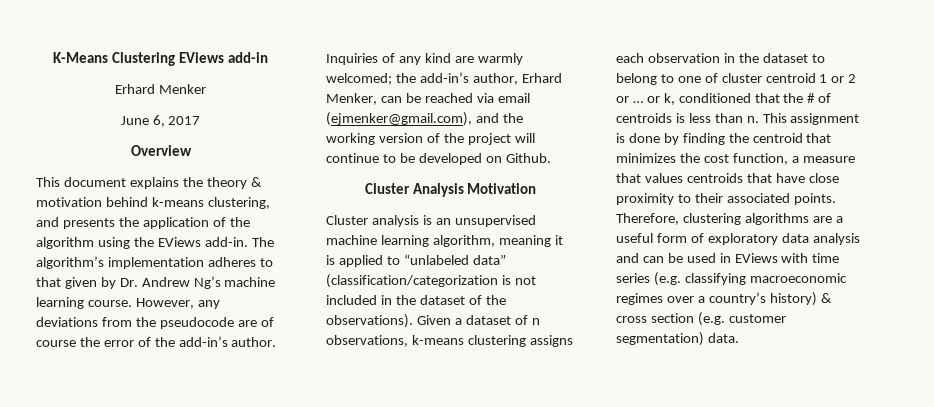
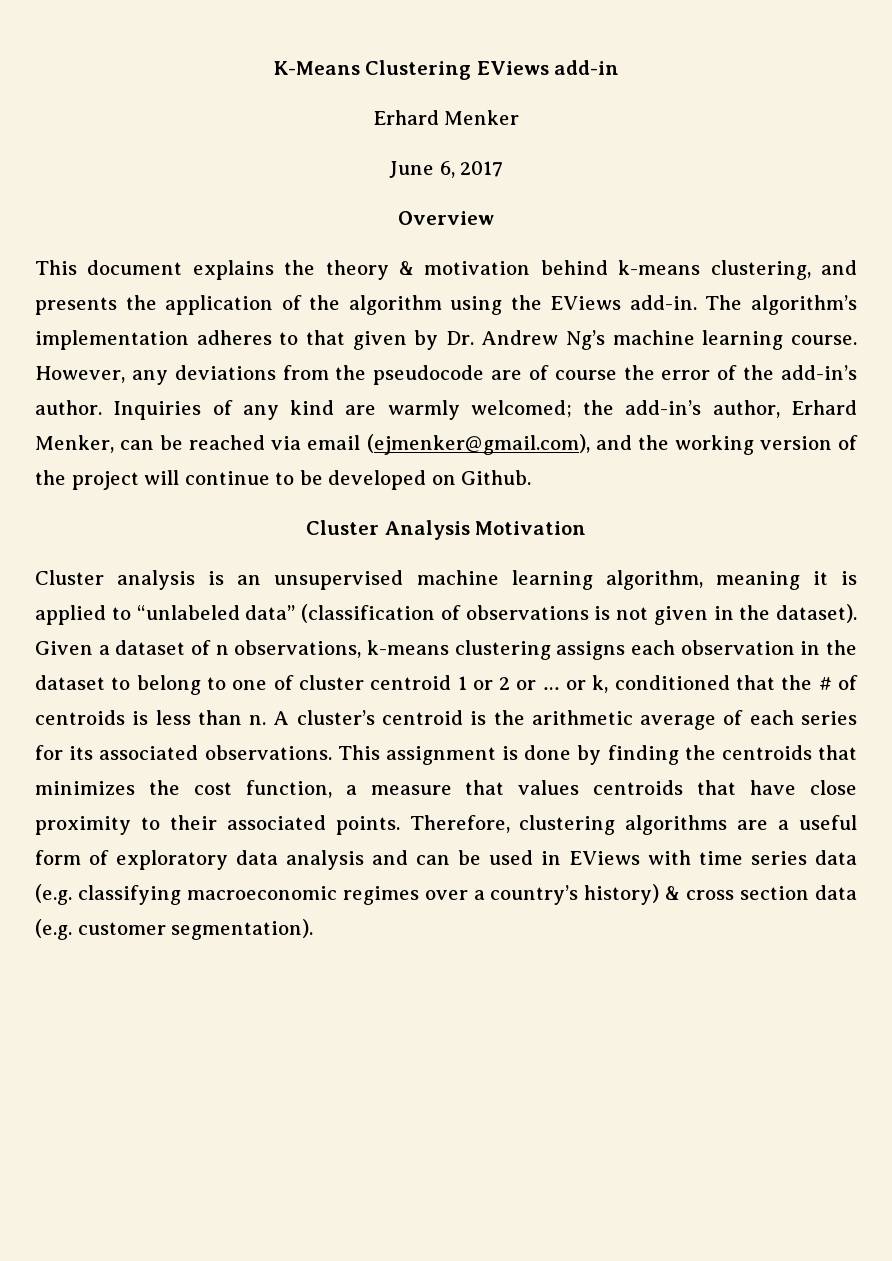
- Cluster analysis is an unsupervised machine learning algorithm, meaning it is applied to “unlabeled data” (classification/categorization is not included in the dataset of the observations).
+ Cluster analysis is an unsupervised machine learning algorithm, meaning it is applied to “unlabeled data” (classification of observations is not given in the dataset).
+ A cluster’s centroid is the arithmetic average of each series for its associated observations.
- This assignment is done by finding the centroid that minimizes the cost function, a measure that values centroids that have close proximity to their associated points.
+ This assignment is done by finding the centroids that minimizes the cost function, a measure that values centroids that have close proximity to their associated points.
- Therefore, clustering algorithms are a useful form of exploratory data analysis and can be used in EViews with time series (e.g. classifying macroeconomic regimes over a country’s history) & cross section (e.g. customer segmentation) data.
+ Therefore, clustering algorithms are a useful form of exploratory data analysis and can be used in EViews with time series data (e.g. classifying macroeconomic regimes over a country’s history) & cross section data (e.g. customer segmentation).

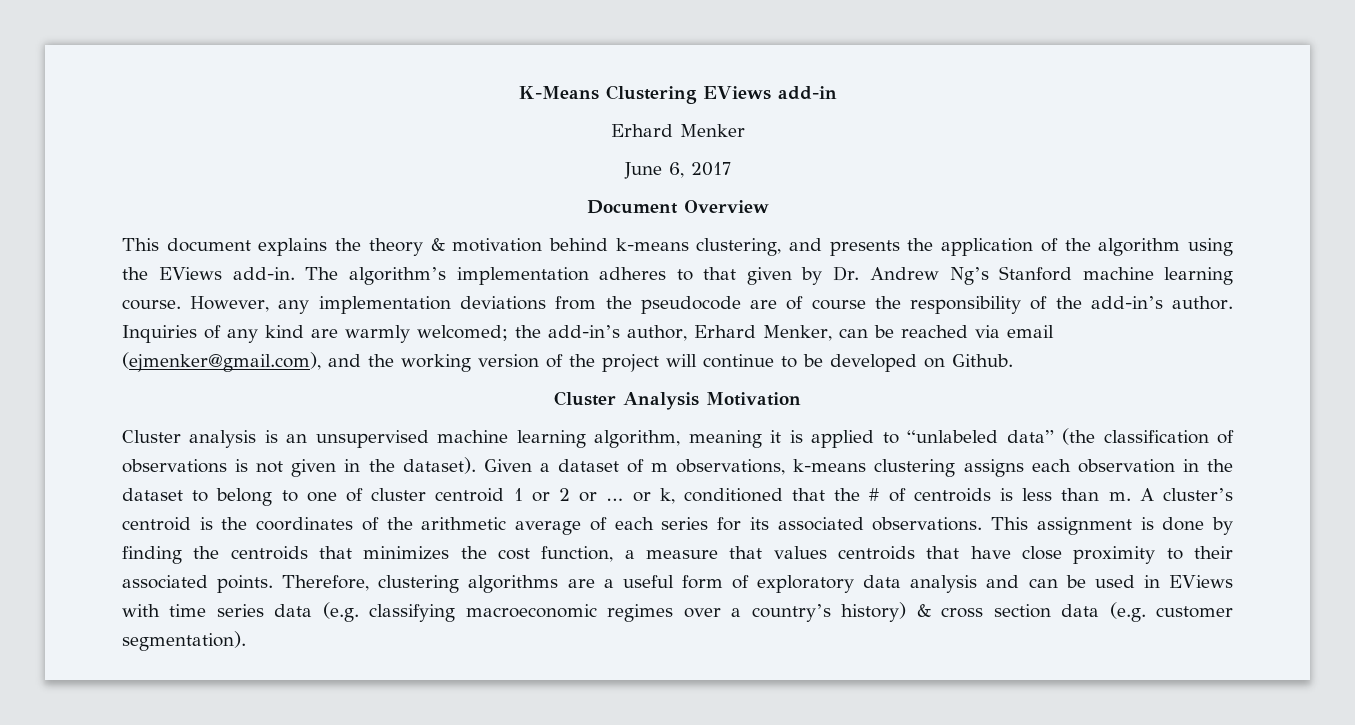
- Overview
+ Document Overview
- The algorithm’s implementation adheres to that given by Dr. Andrew Ng’s machine learning course.
+ The algorithm’s implementation adheres to that given by Dr. Andrew Ng’s Stanford machine learning course.
- However, any deviations from the pseudocode are of course the error of the add-in’s author.
+ However, any implementation deviations from the pseudocode are of course the responsibility of the add-in’s author.
- Cluster analysis is an unsupervised machine learning algorithm, meaning it is applied to “unlabeled data” (classification of observations is not given in the dataset).
+ Cluster analysis is an unsupervised machine learning algorithm, meaning it is applied to “unlabeled data” (the classification of observations is not given in the dataset).
- Given a dataset of n observations, k-means clustering assigns each observation in the dataset to belong to one of cluster centroid 1 or 2 or … or k, conditioned that the # of centroids is less than n.
+ Given a dataset of m observations, k-means clustering assigns each observation in the dataset to belong to one of cluster centroid 1 or 2 or … or k, conditioned that the # of centroids is less than m.
- A cluster’s centroid is the arithmetic average of each series for its associated observations.
+ A cluster’s centroid is the coordinates of the arithmetic average of each series for its associated observations.

